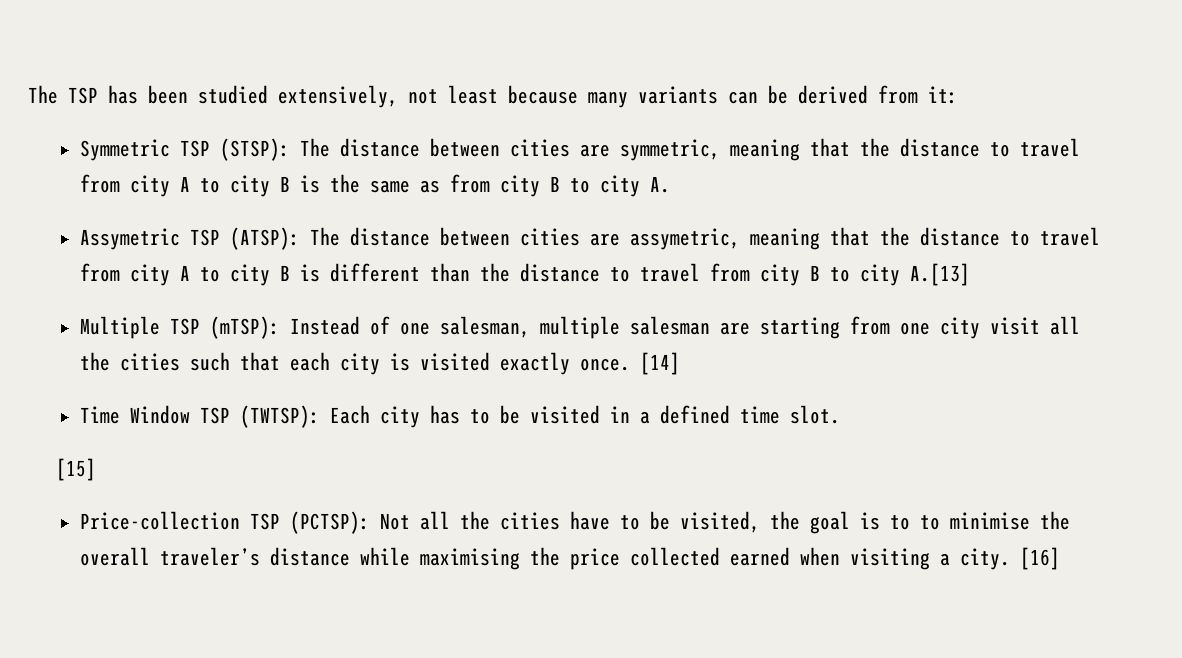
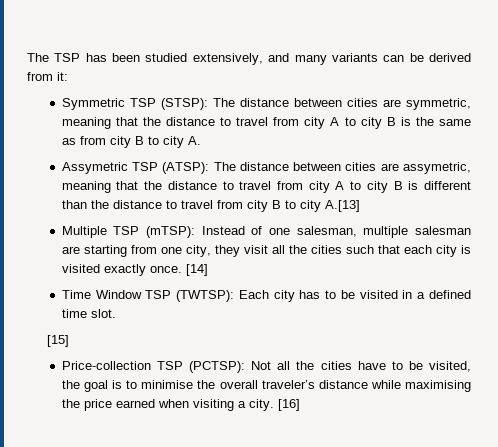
- The TSP has been studied extensively, not least because many variants can be derived from it:
+ The TSP has been studied extensively, and many variants can be derived from it:
- Multiple TSP (mTSP): Instead of one salesman, multiple salesman are starting from one city visit all the cities such that each city is visited exactly once.
+ Multiple TSP (mTSP): Instead of one salesman, multiple salesman are starting from one city, they visit all the cities such that each city is visited exactly once.
- Price-collection TSP (PCTSP): Not all the cities have to be visited, the goal is to to minimise the overall traveler’s distance while maximising the price collected earned when visiting a city.
+ Price-collection TSP (PCTSP): Not all the cities have to be visited, the goal is to minimise the overall traveler’s distance while maximising the price earned when visiting a city.

